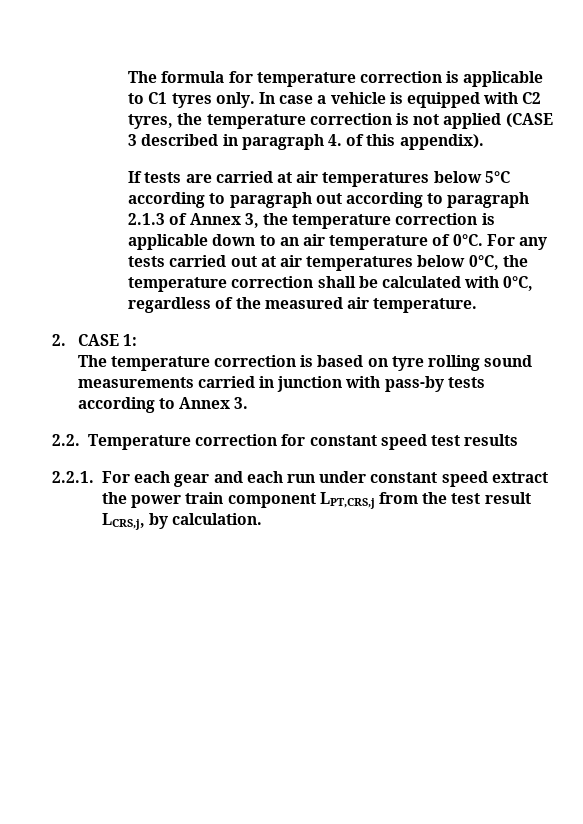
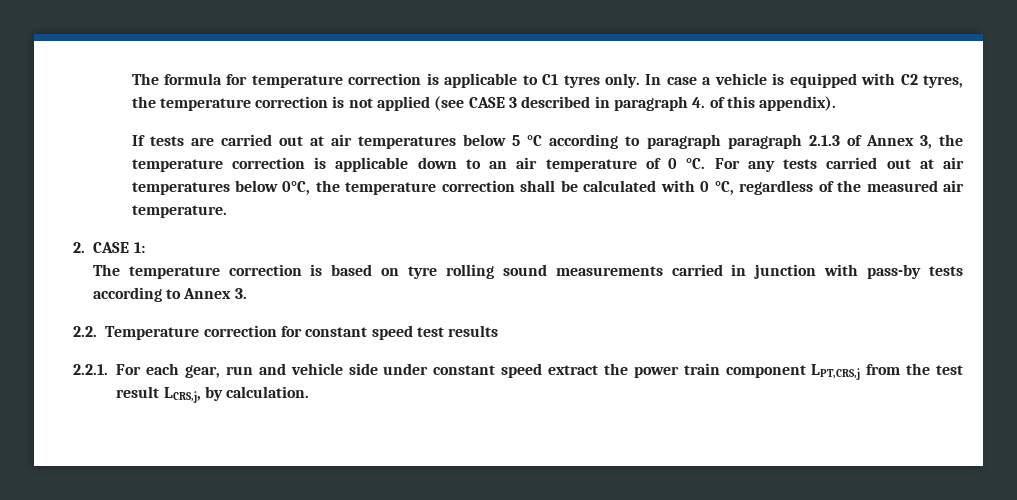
- In case a vehicle is equipped with C2 tyres, the temperature correction is not applied (CASE 3 described in paragraph 4. of this appendix).
+ In case a vehicle is equipped with C2 tyres, the temperature correction is not applied (see CASE 3 described in paragraph 4. of this appendix).
- If tests are carried at air temperatures below 5°C according to paragraph out according to paragraph 2.1.3 of Annex 3, the temperature correction is applicable down to an air temperature of 0°C.
+ If tests are carried out at air temperatures below 5 °C according to paragraph paragraph 2.1.3 of Annex 3, the temperature correction is applicable down to an air temperature of 0 °C.
- For any tests carried out at air temperatures below 0°C, the temperature correction shall be calculated with 0°C, regardless of the measured air temperature.
+ For any tests carried out at air temperatures below 0°C, the temperature correction shall be calculated with 0 °C, regardless of the measured air temperature.
- 2.2.1. For each gear and each run under constant speed extract the power train component LPT,CRS,j from the test result LCRS,j, by calculation.
+ 2.2.1. For each gear, run and vehicle side under constant speed extract the power train component LPT,CRS,j from the test result LCRS,j, by calculation.

